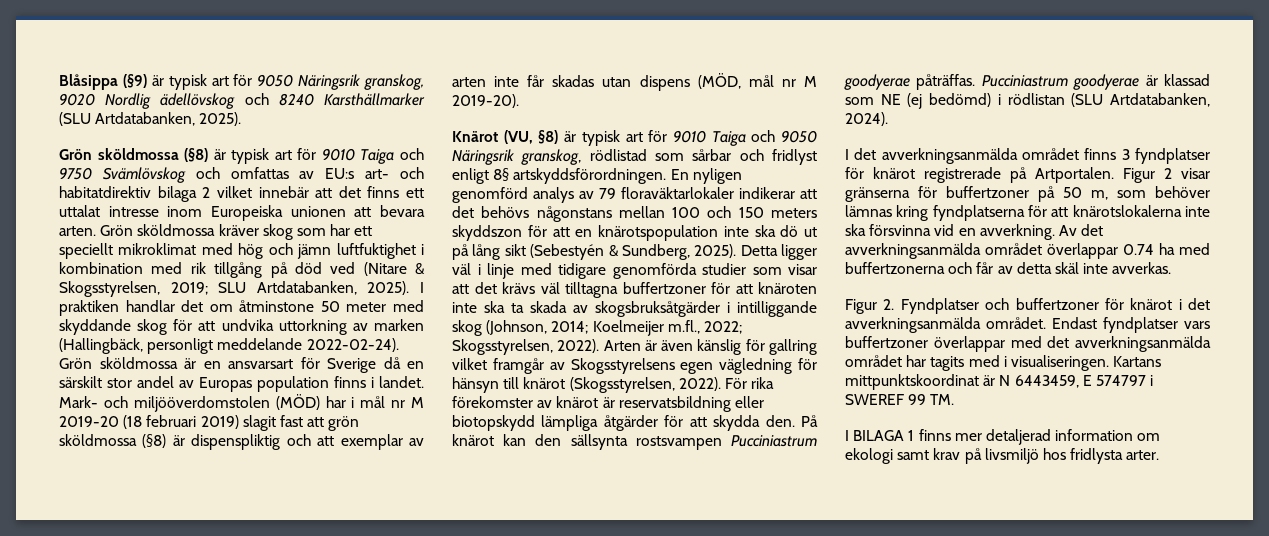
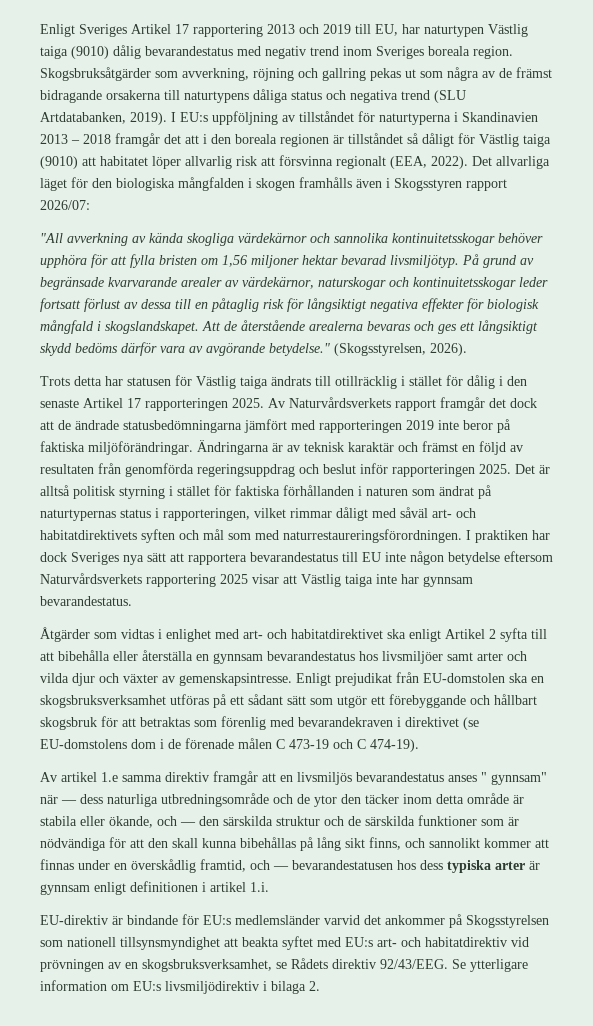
- Blåsippa (§9) är typisk art för 9050 Näringsrik granskog, 9020 Nordlig ädellövskog och 8240 Karsthällmarker (SLU Artdatabanken, 2025).
- Grön sköldmossa (§8) är typisk art för 9010 Taiga och 9750 Svämlövskog och omfattas av EU:s art- och habitatdirektiv bilaga 2 vilket innebär att det finns ett uttalat intresse inom Europeiska unionen att bevara arten. Grön sköldmossa kräver skog som har ett speciellt mikroklimat med hög och jämn luftfuktighet i kombination med rik tillgång på död ved (Nitare & Skogsstyrelsen, 2019; SLU Artdatabanken, 2025). I praktiken handlar det om åtminstone 50 meter med skyddande skog för att undvika uttorkning av marken (Hallingbäck, personligt meddelande 2022-02-24). Grön sköldmossa är en ansvarsart för Sverige då en särskilt stor andel av Europas population finns i landet. Mark- och miljööverdomstolen (MÖD) har i mål nr M 2019-20 (18 februari 2019) slagit fast att grön sköldmossa (§8) är dispenspliktig och att exemplar av arten inte får skadas utan dispens (MÖD, mål nr M 2019-20).
- Knärot (VU, §8) är typisk art för 9010 Taiga och 9050 Näringsrik granskog, rödlistad som sårbar och fridlyst enligt 8§ artskyddsförordningen. En nyligen genomförd analys av 79 floraväktarlokaler indikerar att det behövs någonstans mellan 100 och 150 meters skyddszon för att en knärotspopulation inte ska dö ut på lång sikt (Sebestyén & Sundberg, 2025). Detta ligger väl i linje med tidigare genomförda studier som visar att det krävs väl tilltagna buffertzoner för att knäroten inte ska ta skada av skogsbruksåtgärder i intilliggande skog (Johnson, 2014; Koelmeijer m.fl., 2022; Skogsstyrelsen, 2022). Arten är även känslig för gallring vilket framgår av Skogsstyrelsens egen vägledning för hänsyn till knärot (Skogsstyrelsen, 2022). För rika förekomster av knärot är reservatsbildning eller biotopskydd lämpliga åtgärder för att skydda den. På knärot kan den sällsynta rostsvampen Pucciniastrum goodyerae påträffas. Pucciniastrum goodyerae är klassad som NE (ej bedömd) i rödlistan (SLU Artdatabanken, 2024).
- I det avverkningsanmälda området finns 3 fyndplatser för knärot registrerade på Artportalen. Figur 2 visar gränserna för buffertzoner på 50 m, som behöver lämnas kring fyndplatserna för att knärotslokalerna inte ska försvinna vid en avverkning. Av det avverkningsanmälda området överlappar 0.74 ha med buffertzonerna och får av detta skäl inte avverkas.
- Figur 2. Fyndplatser och buffertzoner för knärot i det avverkningsanmälda området. Endast fyndplatser vars buffertzoner överlappar med det avverkningsanmälda området har tagits med i visualiseringen. Kartans mittpunktskoordinat är N 6443459, E 574797 i SWEREF 99 TM.
- I BILAGA 1 finns mer detaljerad information om ekologi samt krav på livsmiljö hos fridlysta arter.
+ Enligt Sveriges Artikel 17 rapportering 2013 och 2019 till EU, har naturtypen Västlig taiga (9010) dålig bevarandestatus med negativ trend inom Sveriges boreala region. Skogsbruksåtgärder som avverkning, röjning och gallring pekas ut som några av de främst bidragande orsakerna till naturtypens dåliga status och negativa trend (SLU Artdatabanken, 2019). I EU:s uppföljning av tillståndet för naturtyperna i Skandinavien 2013 – 2018 framgår det att i den boreala regionen är tillståndet så dåligt för Västlig taiga (9010) att habitatet löper allvarlig risk att försvinna regionalt (EEA, 2022). Det allvarliga läget för den biologiska mångfalden i skogen framhålls även i Skogsstyren rapport 2026/07:
+ "All avverkning av kända skogliga värdekärnor och sannolika kontinuitetsskogar behöver upphöra för att fylla bristen om 1,56 miljoner hektar bevarad livsmiljötyp. På grund av begränsade kvarvarande arealer av värdekärnor, naturskogar och kontinuitetsskogar leder fortsatt förlust av dessa till en påtaglig risk för långsiktigt negativa effekter för biologisk mångfald i skogslandskapet. Att de återstående arealerna bevaras och ges ett långsiktigt skydd bedöms därför vara av avgörande betydelse." (Skogsstyrelsen, 2026).
+ Trots detta har statusen för Västlig taiga ändrats till otillräcklig i stället för dålig i den senaste Artikel 17 rapporteringen 2025. Av Naturvårdsverkets rapport framgår det dock att de ändrade statusbedömningarna jämfört med rapporteringen 2019 inte beror på faktiska miljöförändringar. Ändringarna är av teknisk karaktär och främst en följd av resultaten från genomförda regeringsuppdrag och beslut inför rapporteringen 2025. Det är alltså politisk styrning i stället för faktiska förhållanden i naturen som ändrat på naturtypernas status i rapporteringen, vilket rimmar dåligt med såväl art- och habitatdirektivets syften och mål som med naturrestaureringsförordningen. I praktiken har dock Sveriges nya sätt att rapportera bevarandestatus till EU inte någon betydelse eftersom Naturvårdsverkets rapportering 2025 visar att Västlig taiga inte har gynnsam bevarandestatus.
+ Åtgärder som vidtas i enlighet med art- och habitatdirektivet ska enligt Artikel 2 syfta till att bibehålla eller återställa en gynnsam bevarandestatus hos livsmiljöer samt arter och vilda djur och växter av gemenskapsintresse. Enligt prejudikat från EU-domstolen ska en skogsbruksverksamhet utföras på ett sådant sätt som utgör ett förebyggande och hållbart skogsbruk för att betraktas som förenlig med bevarandekraven i direktivet (se EU-domstolens dom i de förenade målen C 473-19 och C 474-19).
+ Av artikel 1.e samma direktiv framgår att en livsmiljös bevarandestatus anses " gynnsam" när — dess naturliga utbredningsområde och de ytor den täcker inom detta område är stabila eller ökande, och — den särskilda struktur och de särskilda funktioner som är nödvändiga för att den skall kunna bibehållas på lång sikt finns, och sannolikt kommer att finnas under en överskådlig framtid, och — bevarandestatusen hos dess typiska arter är gynnsam enligt definitionen i artikel 1.i.
+ EU-direktiv är bindande för EU:s medlemsländer varvid det ankommer på Skogsstyrelsen som nationell tillsynsmyndighet att beakta syftet med EU:s art- och habitatdirektiv vid prövningen av en skogsbruksverksamhet, se Rådets direktiv 92/43/EEG. Se ytterligare information om EU:s livsmiljödirektiv i bilaga 2.

